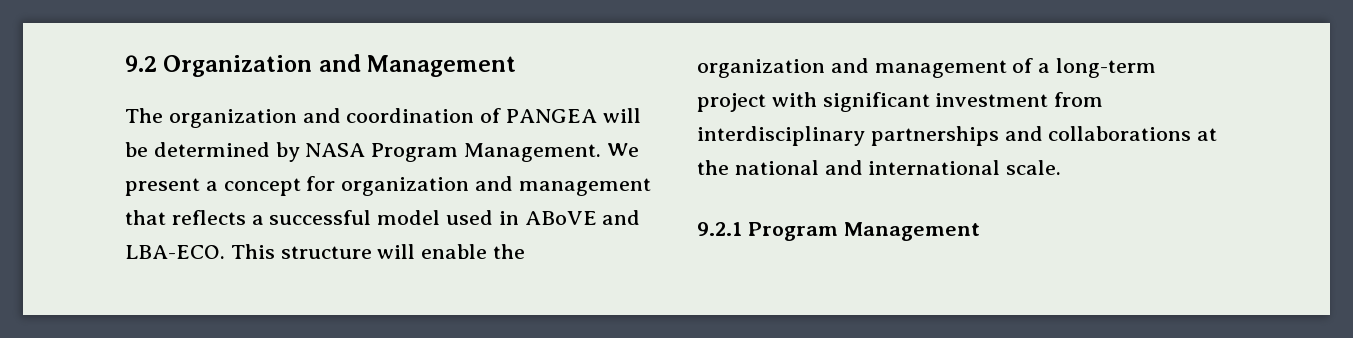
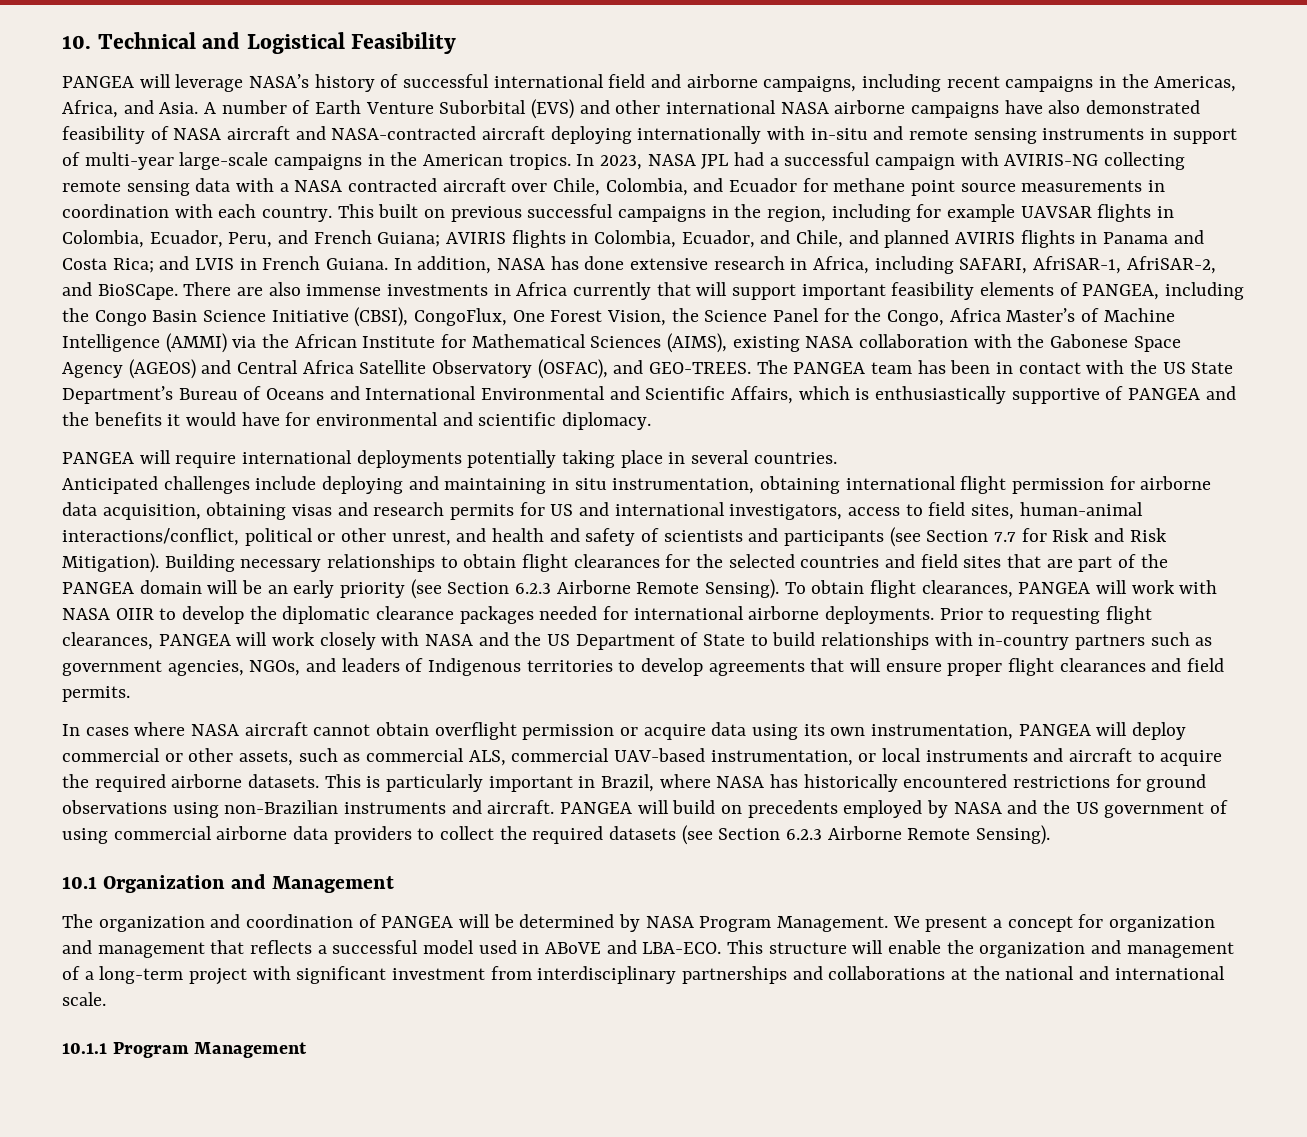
- 9.2 Organization and Management
+ 10. Technical and Logistical Feasibility
+ PANGEA will leverage NASA’s history of successful international field and airborne campaigns, including recent campaigns in the Americas, Africa, and Asia. A number of Earth Venture Suborbital (EVS) and other international NASA airborne campaigns have also demonstrated feasibility of NASA aircraft and NASA-contracted aircraft deploying internationally with in-situ and remote sensing instruments in support of multi-year large-scale campaigns in the American tropics. In 2023, NASA JPL had a successful campaign with AVIRIS-NG collecting remote sensing data with a NASA contracted aircraft over Chile, Colombia, and Ecuador for methane point source measurements in coordination with each country. This built on previous successful campaigns in the region, including for example UAVSAR flights in Colombia, Ecuador, Peru, and French Guiana; AVIRIS flights in Colombia, Ecuador, and Chile, and planned AVIRIS flights in Panama and Costa Rica; and LVIS in French Guiana. In addition, NASA has done extensive research in Africa, including SAFARI, AfriSAR-1, AfriSAR-2, and BioSCape. There are also immense investments in Africa currently that will support important feasibility elements of PANGEA, including the Congo Basin Science Initiative (CBSI), CongoFlux, One Forest Vision, the Science Panel for the Congo, Africa Master’s of Machine Intelligence (AMMI) via the African Institute for Mathematical Sciences (AIMS), existing NASA collaboration with the Gabonese Space Agency (AGEOS) and Central Africa Satellite Observatory (OSFAC), and GEO-TREES. The PANGEA team has been in contact with the US State Department’s Bureau of Oceans and International Environmental and Scientific Affairs, which is enthusiastically supportive of PANGEA and the benefits it would have for environmental and scientific diplomacy.
+ PANGEA will require international deployments potentially taking place in several countries.
+ Anticipated challenges include deploying and maintaining in situ instrumentation, obtaining international flight permission for airborne data acquisition, obtaining visas and research permits for US and international investigators, access to field sites, human-animal interactions/conflict, political or other unrest, and health and safety of scientists and participants (see Section 7.7 for Risk and Risk Mitigation). Building necessary relationships to obtain flight clearances for the selected countries and field sites that are part of the PANGEA domain will be an early priority (see Section 6.2.3 Airborne Remote Sensing). To obtain flight clearances, PANGEA will work with NASA OIIR to develop the diplomatic clearance packages needed for international airborne deployments. Prior to requesting flight clearances, PANGEA will work closely with NASA and the US Department of State to build relationships with in-country partners such as government agencies, NGOs, and leaders of Indigenous territories to develop agreements that will ensure proper flight clearances and field permits.
+ In cases where NASA aircraft cannot obtain overflight permission or acquire data using its own instrumentation, PANGEA will deploy commercial or other assets, such as commercial ALS, commercial UAV-based instrumentation, or local instruments and aircraft to acquire the required airborne datasets. This is particularly important in Brazil, where NASA has historically encountered restrictions for ground observations using non-Brazilian instruments and aircraft. PANGEA will build on precedents employed by NASA and the US government of using commercial airborne data providers to collect the required datasets (see Section 6.2.3 Airborne Remote Sensing).
+ 10.1 Organization and Management
- 9.2.1 Program Management
+ 10.1.1 Program Management

